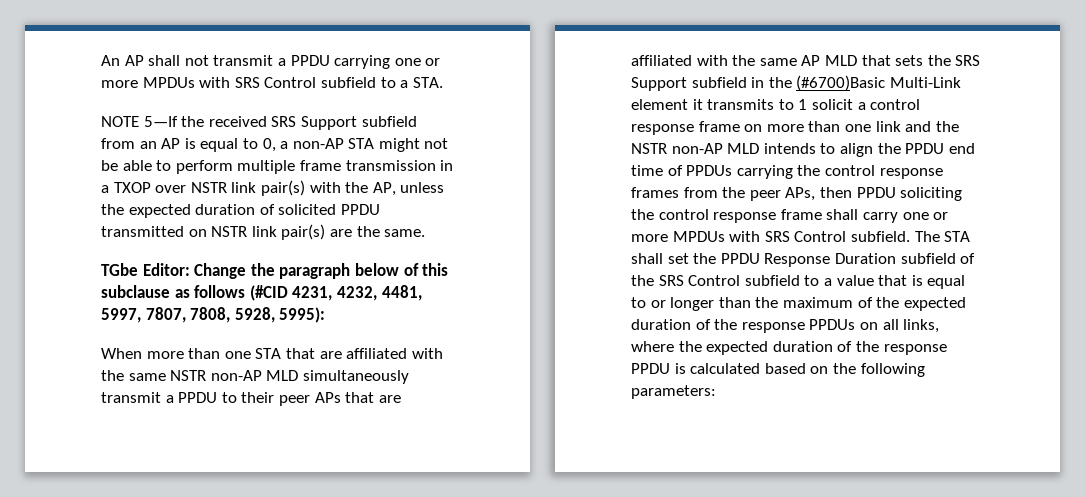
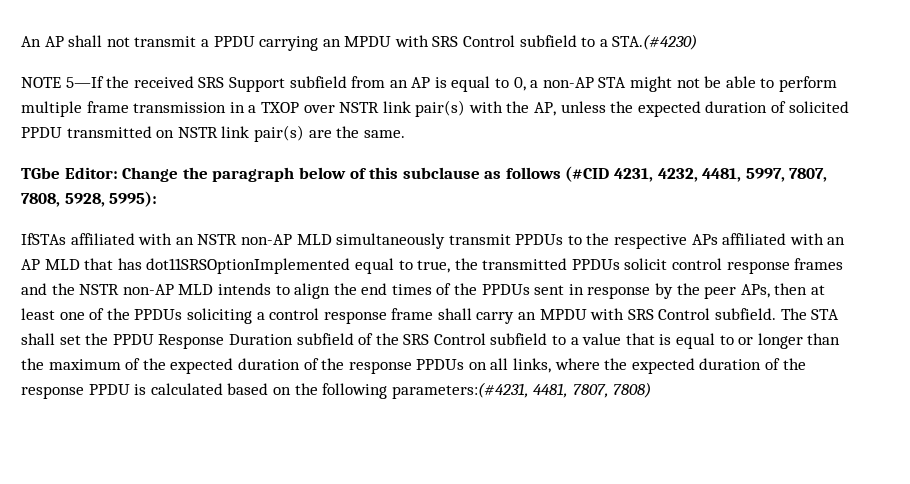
- An AP shall not transmit a PPDU carrying one or more MPDUs with SRS Control subfield to a STA.
+ An AP shall not transmit a PPDU carrying an MPDU with SRS Control subfield to a STA.(#4230)
- When more than one STA that are affiliated with the same NSTR non-AP MLD simultaneously transmit a PPDU to their peer APs that are affiliated with the same AP MLD that sets the SRS Support subfield in the (#6700)Basic Multi-Link element it transmits to 1 solicit a control response frame on more than one link and the NSTR non-AP MLD intends to align the PPDU end time of PPDUs carrying the control response frames from the peer APs, then PPDU soliciting the control response frame shall carry one or more MPDUs with SRS Control subfield.
+ IfSTAs affiliated with an NSTR non-AP MLD simultaneously transmit PPDUs to the respective APs affiliated with an AP MLD that has dot11SRSOptionImplemented equal to true, the transmitted PPDUs solicit control response frames and the NSTR non-AP MLD intends to align the end times of the PPDUs sent in response by the peer APs, then at least one of the PPDUs soliciting a control response frame shall carry an MPDU with SRS Control subfield.
- The STA shall set the PPDU Response Duration subfield of the SRS Control subfield to a value that is equal to or longer than the maximum of the expected duration of the response PPDUs on all links, where the expected duration of the response PPDU is calculated based on the following parameters:
+ The STA shall set the PPDU Response Duration subfield of the SRS Control subfield to a value that is equal to or longer than the maximum of the expected duration of the response PPDUs on all links, where the expected duration of the response PPDU is calculated based on the following parameters:(#4231, 4481, 7807, 7808)

